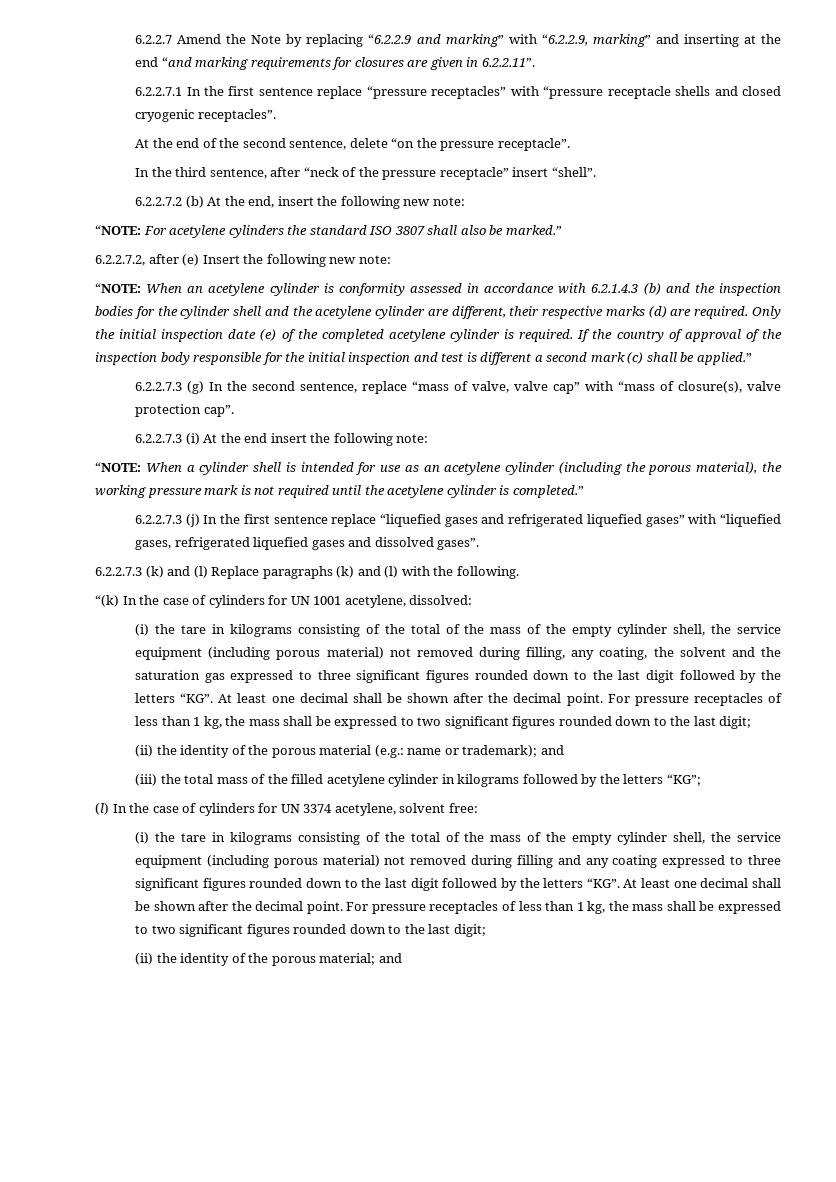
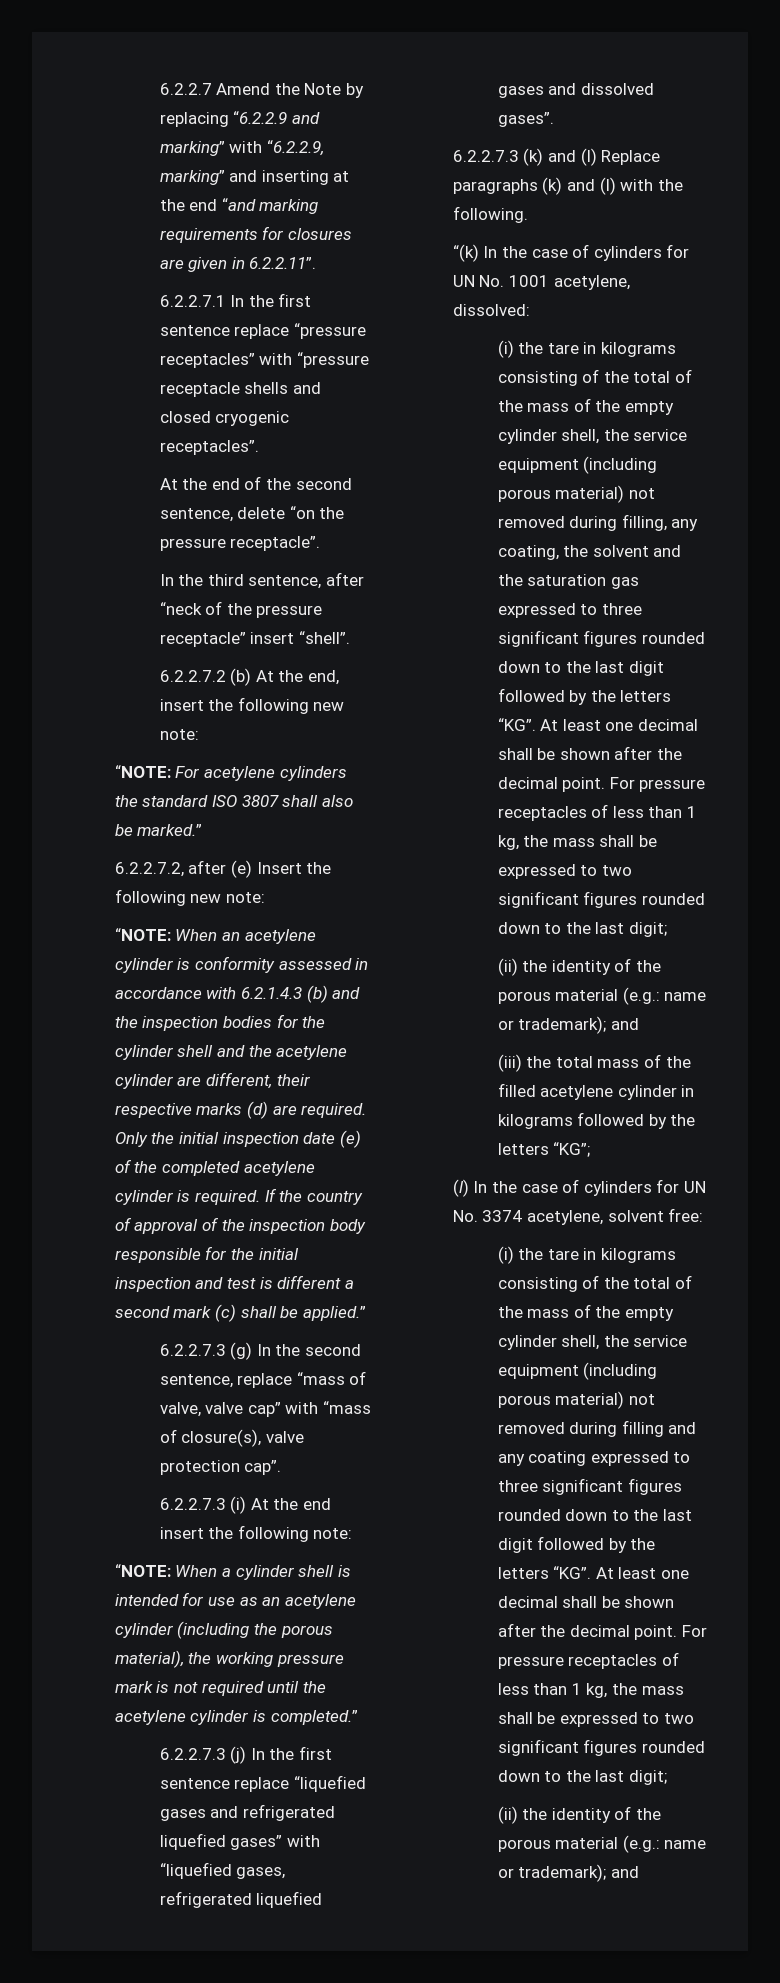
- “(k) In the case of cylinders for UN 1001 acetylene, dissolved:
+ “(k) In the case of cylinders for UN No. 1001 acetylene, dissolved:
- (l) In the case of cylinders for UN 3374 acetylene, solvent free:
+ (l) In the case of cylinders for UN No. 3374 acetylene, solvent free:
  (i) the tare in kilograms consisting of the total of the mass of the empty cylinder shell, the service equipment (including porous material) not removed during filling and any coating expressed to three significant figures rounded down to the last digit followed by the letters “KG”. At least one decimal shall be shown after the decimal point. For pressure receptacles of less than 1 kg, the mass shall be expressed to two significant figures rounded down to the last digit;
- (ii) the identity of the porous material;
+ (ii) the identity of the porous material (e.g.: name or trademark);

